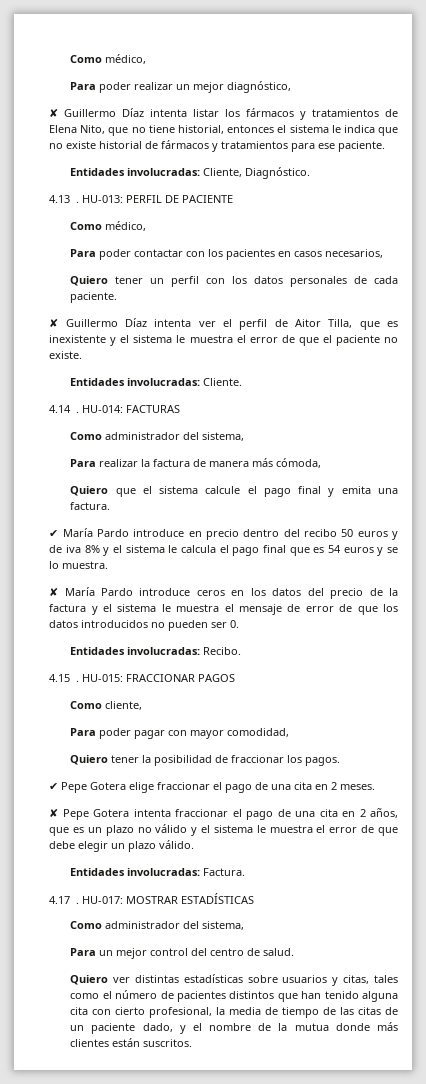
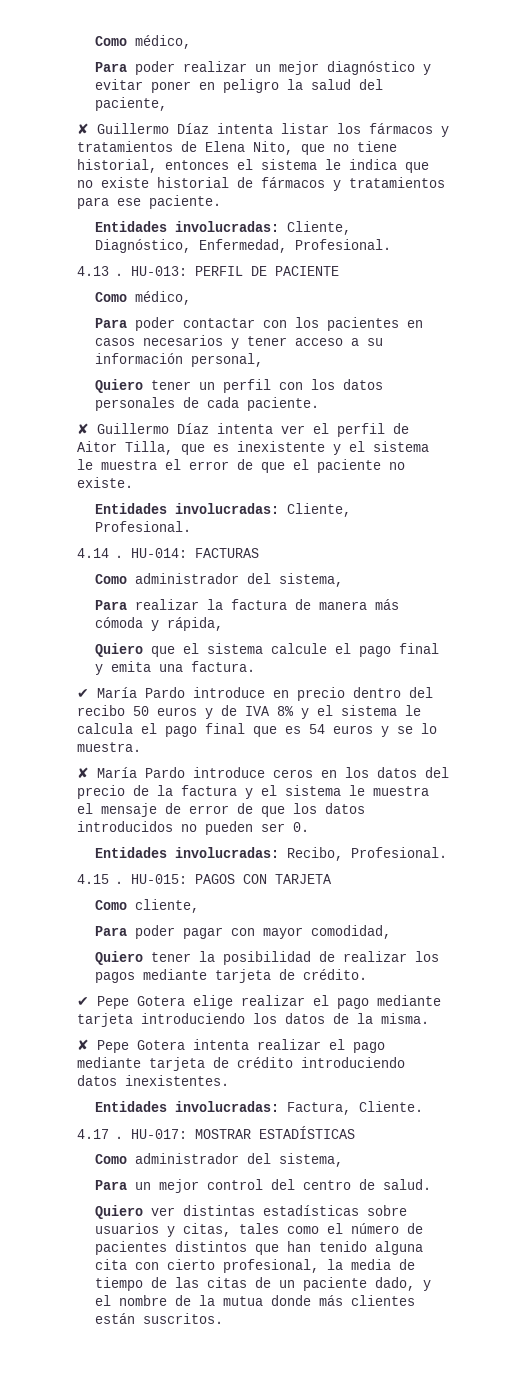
- Para poder realizar un mejor diagnóstico,
+ Para poder realizar un mejor diagnóstico y evitar poner en peligro la salud del paciente,
- Entidades involucradas: Cliente, Diagnóstico.
+ Entidades involucradas: Cliente, Diagnóstico, Enfermedad, Profesional.
- Para poder contactar con los pacientes en casos necesarios,
+ Para poder contactar con los pacientes en casos necesarios y tener acceso a su información personal,
- Entidades involucradas: Cliente.
+ Entidades involucradas: Cliente, Profesional.
- Para realizar la factura de manera más cómoda,
+ Para realizar la factura de manera más cómoda y rápida,
- ✔ María Pardo introduce en precio dentro del recibo 50 euros y de iva 8% y el sistema le calcula el pago final que es 54 euros y se lo muestra.
+ ✔ María Pardo introduce en precio dentro del recibo 50 euros y de IVA 8% y el sistema le calcula el pago final que es 54 euros y se lo muestra.
- Entidades involucradas: Recibo.
+ Entidades involucradas: Recibo, Profesional.
- HU-015: FRACCIONAR PAGOS
+ HU-015: PAGOS CON TARJETA
- Quiero tener la posibilidad de fraccionar los pagos.
+ Quiero tener la posibilidad de realizar los pagos mediante tarjeta de crédito.
- ✔ Pepe Gotera elige fraccionar el pago de una cita en 2 meses.
+ ✔ Pepe Gotera elige realizar el pago mediante tarjeta introduciendo los datos de la misma.
- ✘ Pepe Gotera intenta fraccionar el pago de una cita en 2 años, que es un plazo no válido y el sistema le muestra el error de que debe elegir un plazo válido.
- Entidades involucradas: Factura.
+ ✘ Pepe Gotera intenta realizar el pago mediante tarjeta de crédito introduciendo datos inexistentes.
+ Entidades involucradas: Factura, Cliente.

